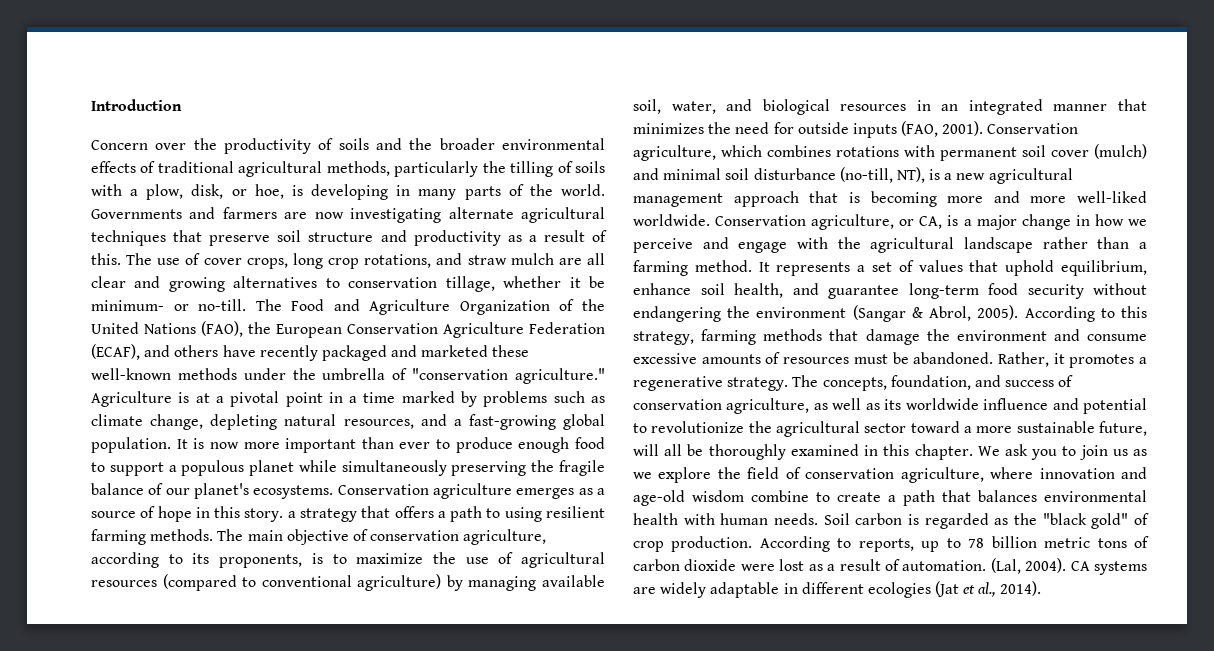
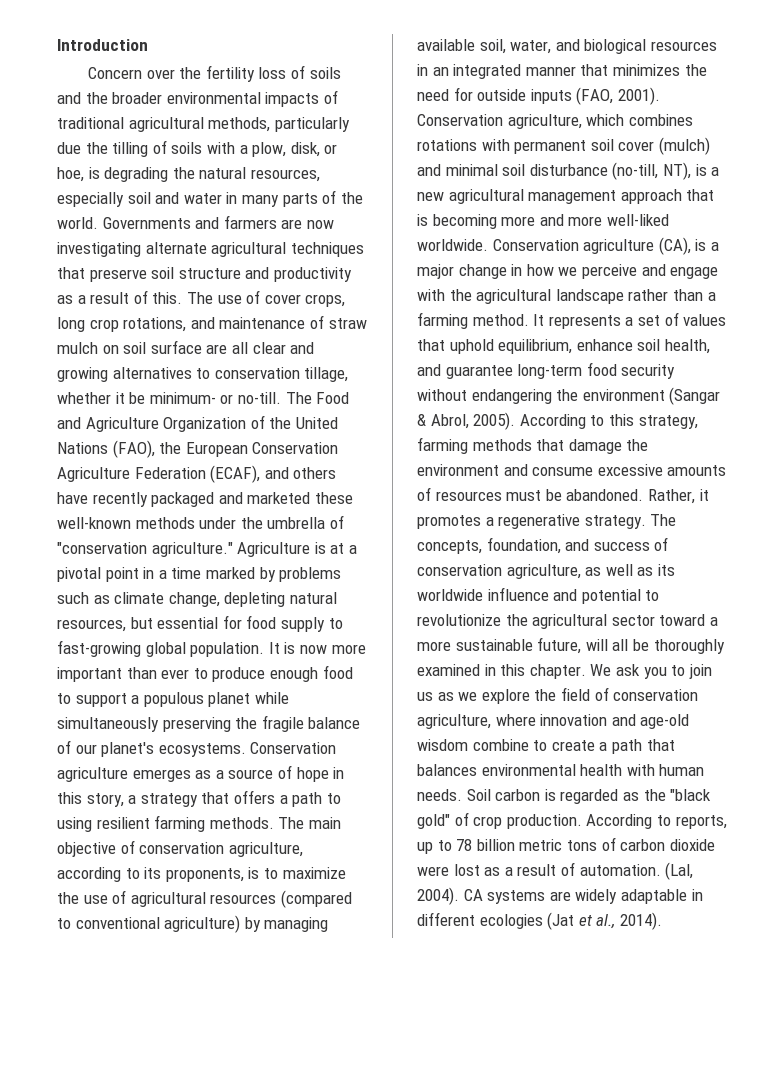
- Concern over the productivity of soils and the broader environmental effects of traditional agricultural methods, particularly the tilling of soils with a plow, disk, or hoe, is developing in many parts of the world.
+ Concern over the fertility loss of soils and the broader environmental impacts of traditional agricultural methods, particularly due the tilling of soils with a plow, disk, or hoe, is degrading the natural resources, especially soil and water in many parts of the world.
- The use of cover crops, long crop rotations, and straw mulch are all clear and growing alternatives to conservation tillage, whether it be minimum- or no-till.
+ The use of cover crops, long crop rotations, and maintenance of straw mulch on soil surface are all clear and growing alternatives to conservation tillage, whether it be minimum- or no-till.
- Agriculture is at a pivotal point in a time marked by problems such as climate change, depleting natural resources, and a fast-growing global population.
+ Agriculture is at a pivotal point in a time marked by problems such as climate change, depleting natural resources, but essential for food supply to fast-growing global population.
- Conservation agriculture emerges as a source of hope in this story. a strategy that offers a path to using resilient farming methods.
+ Conservation agriculture emerges as a source of hope in this story, a strategy that offers a path to using resilient farming methods.
- Conservation agriculture, or CA, is a major change in how we perceive and engage with the agricultural landscape rather than a farming method.
+ Conservation agriculture (CA), is a major change in how we perceive and engage with the agricultural landscape rather than a farming method.

